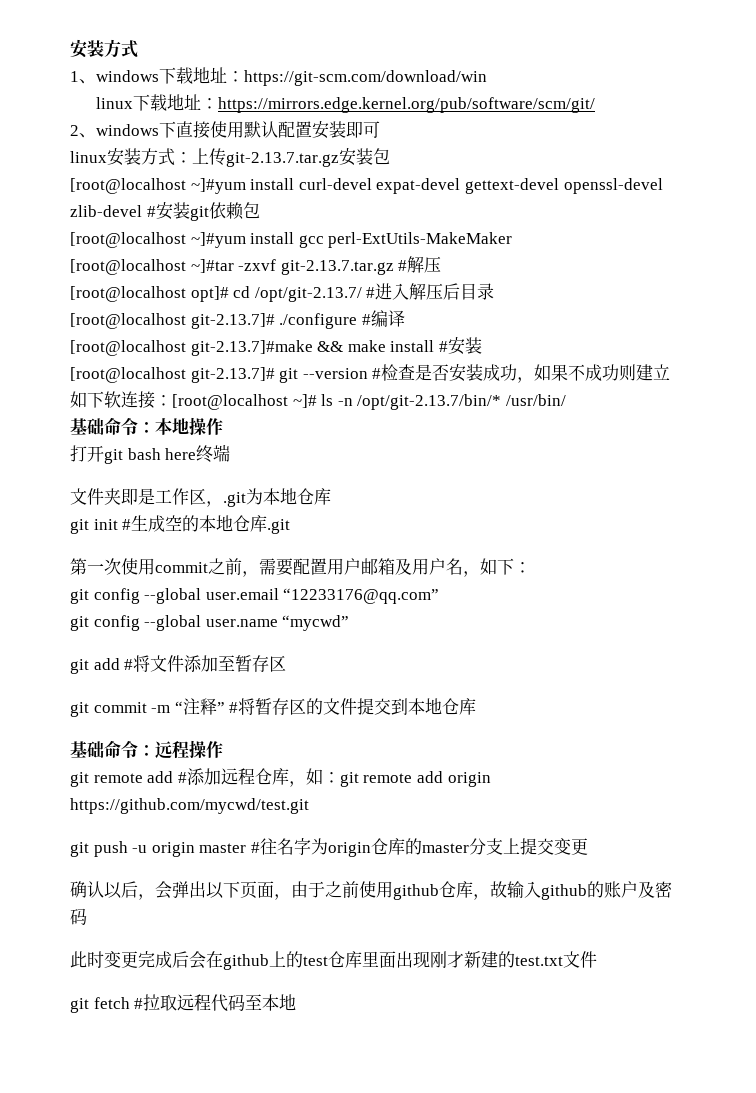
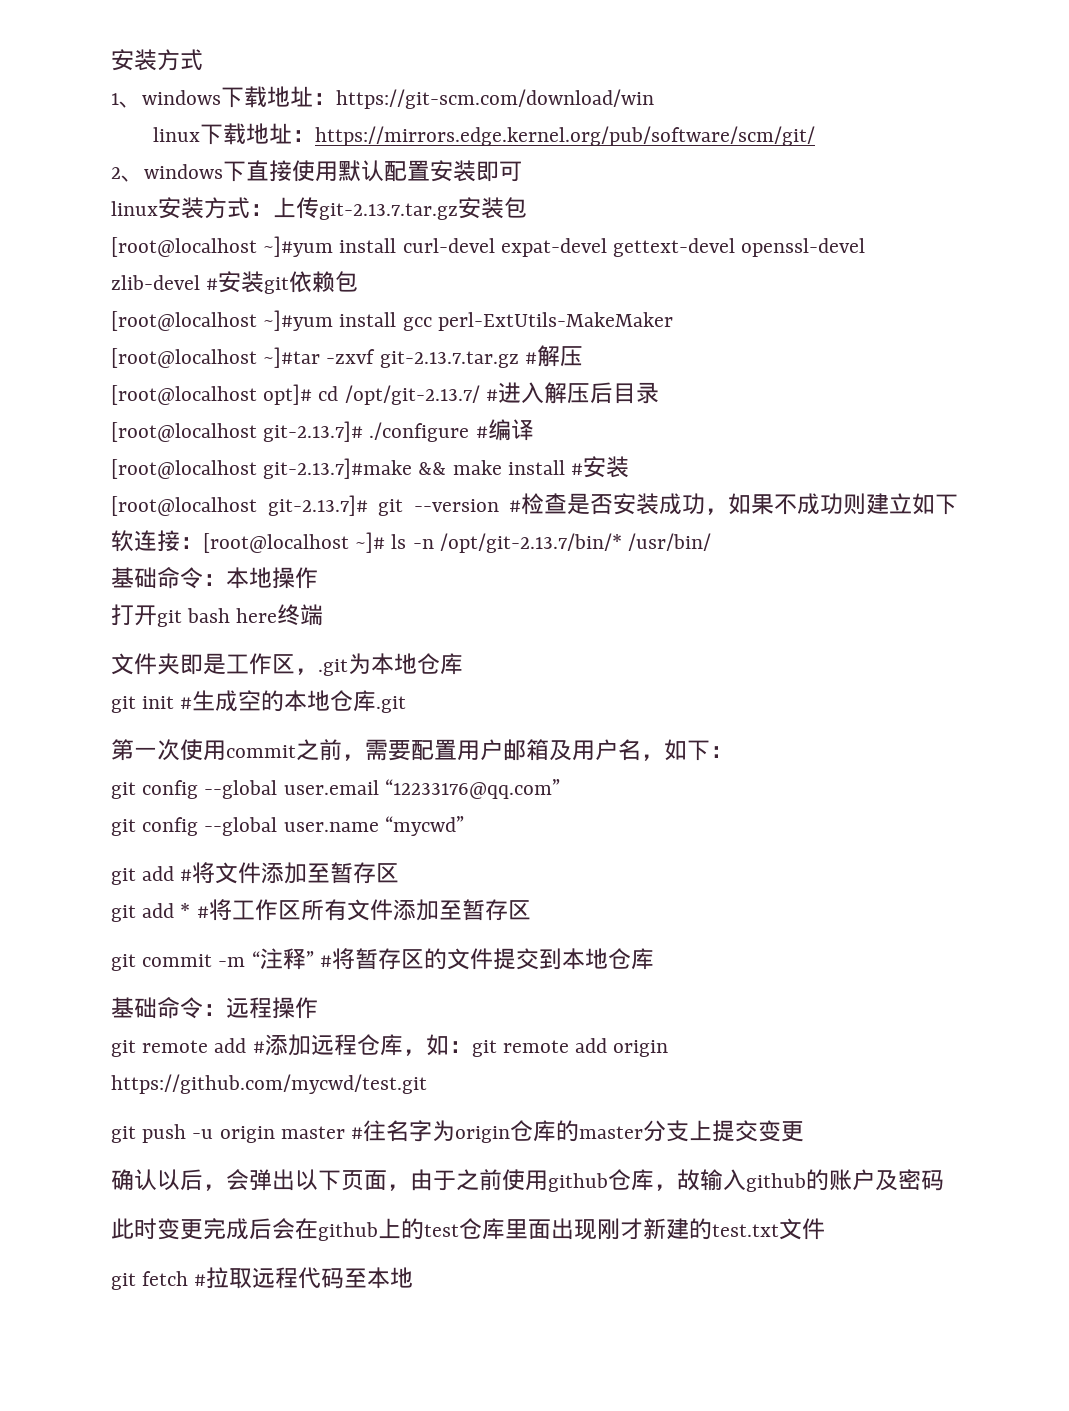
+ git add * #将工作区所有文件添加至暂存区

